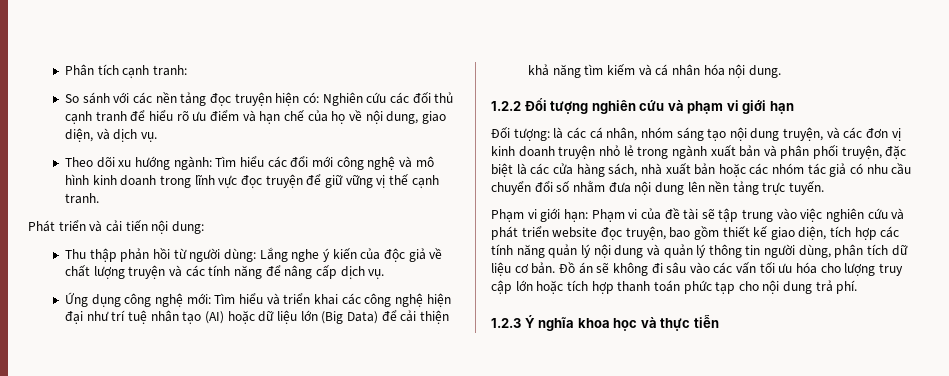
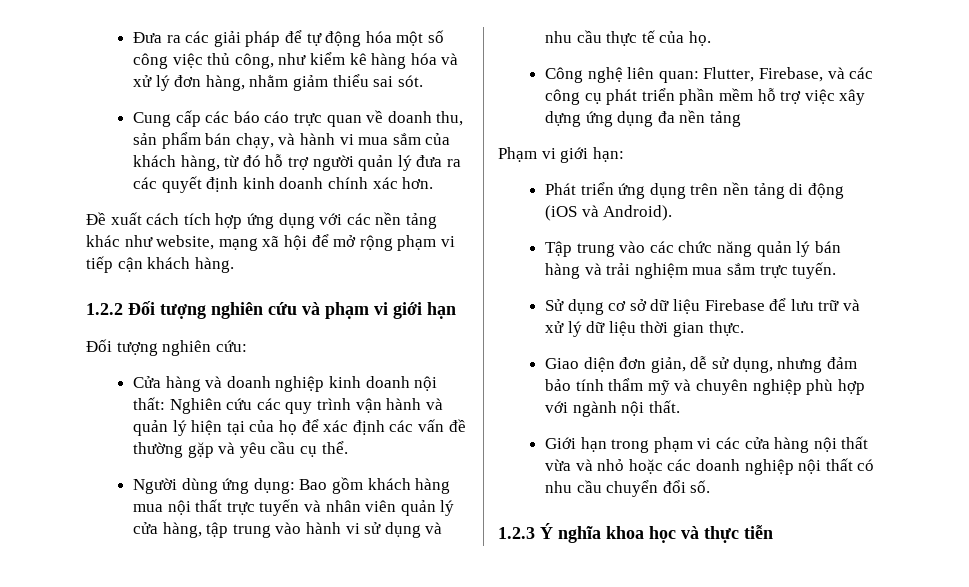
- Phân tích cạnh tranh:
- So sánh với các nền tảng đọc truyện hiện có: Nghiên cứu các đối thủ cạnh tranh để hiểu rõ ưu điểm và hạn chế của họ về nội dung, giao diện, và dịch vụ.
- Theo dõi xu hướng ngành: Tìm hiểu các đổi mới công nghệ và mô hình kinh doanh trong lĩnh vực đọc truyện để giữ vững vị thế cạnh tranh.
- Phát triển và cải tiến nội dung:
- Thu thập phản hồi từ người dùng: Lắng nghe ý kiến của độc giả về chất lượng truyện và các tính năng để nâng cấp dịch vụ.
- Ứng dụng công nghệ mới: Tìm hiểu và triển khai các công nghệ hiện đại như trí tuệ nhân tạo (AI) hoặc dữ liệu lớn (Big Data) để cải thiện khả năng tìm kiếm và cá nhân hóa nội dung.
+ Đưa ra các giải pháp để tự động hóa một số công việc thủ công, như kiểm kê hàng hóa và xử lý đơn hàng, nhằm giảm thiểu sai sót.
+ Cung cấp các báo cáo trực quan về doanh thu, sản phẩm bán chạy, và hành vi mua sắm của khách hàng, từ đó hỗ trợ người quản lý đưa ra các quyết định kinh doanh chính xác hơn.
+ Đề xuất cách tích hợp ứng dụng với các nền tảng khác như website, mạng xã hội để mở rộng phạm vi tiếp cận khách hàng.
- Đối tượng: là các cá nhân, nhóm sáng tạo nội dung truyện, và các đơn vị kinh doanh truyện nhỏ lẻ trong ngành xuất bản và phân phối truyện, đặc biệt là các cửa hàng sách, nhà xuất bản hoặc các nhóm tác giả có nhu cầu chuyển đổi số nhằm đưa nội dung lên nền tảng trực tuyến.
- Phạm vi giới hạn: Phạm vi của đề tài sẽ tập trung vào việc nghiên cứu và phát triển website đọc truyện, bao gồm thiết kế giao diện, tích hợp các tính năng quản lý nội dung và quản lý thông tin người dùng, phân tích dữ liệu cơ bản. Đồ án sẽ không đi sâu vào các vấn tối ưu hóa cho lượng truy cập lớn hoặc tích hợp thanh toán phức tạp cho nội dung trả phí.
+ Đối tượng nghiên cứu:
+ Cửa hàng và doanh nghiệp kinh doanh nội thất: Nghiên cứu các quy trình vận hành và quản lý hiện tại của họ để xác định các vấn đề thường gặp và yêu cầu cụ thể.
+ Người dùng ứng dụng: Bao gồm khách hàng mua nội thất trực tuyến và nhân viên quản lý cửa hàng, tập trung vào hành vi sử dụng và nhu cầu thực tế của họ.
+ Công nghệ liên quan: Flutter, Firebase, và các công cụ phát triển phần mềm hỗ trợ việc xây dựng ứng dụng đa nền tảng
+ Phạm vi giới hạn:
+ Phát triển ứng dụng trên nền tảng di động (iOS và Android).
+ Tập trung vào các chức năng quản lý bán hàng và trải nghiệm mua sắm trực tuyến.
+ Sử dụng cơ sở dữ liệu Firebase để lưu trữ và xử lý dữ liệu thời gian thực.
+ Giao diện đơn giản, dễ sử dụng, nhưng đảm bảo tính thẩm mỹ và chuyên nghiệp phù hợp với ngành nội thất.
+ Giới hạn trong phạm vi các cửa hàng nội thất vừa và nhỏ hoặc các doanh nghiệp nội thất có nhu cầu chuyển đổi số.

